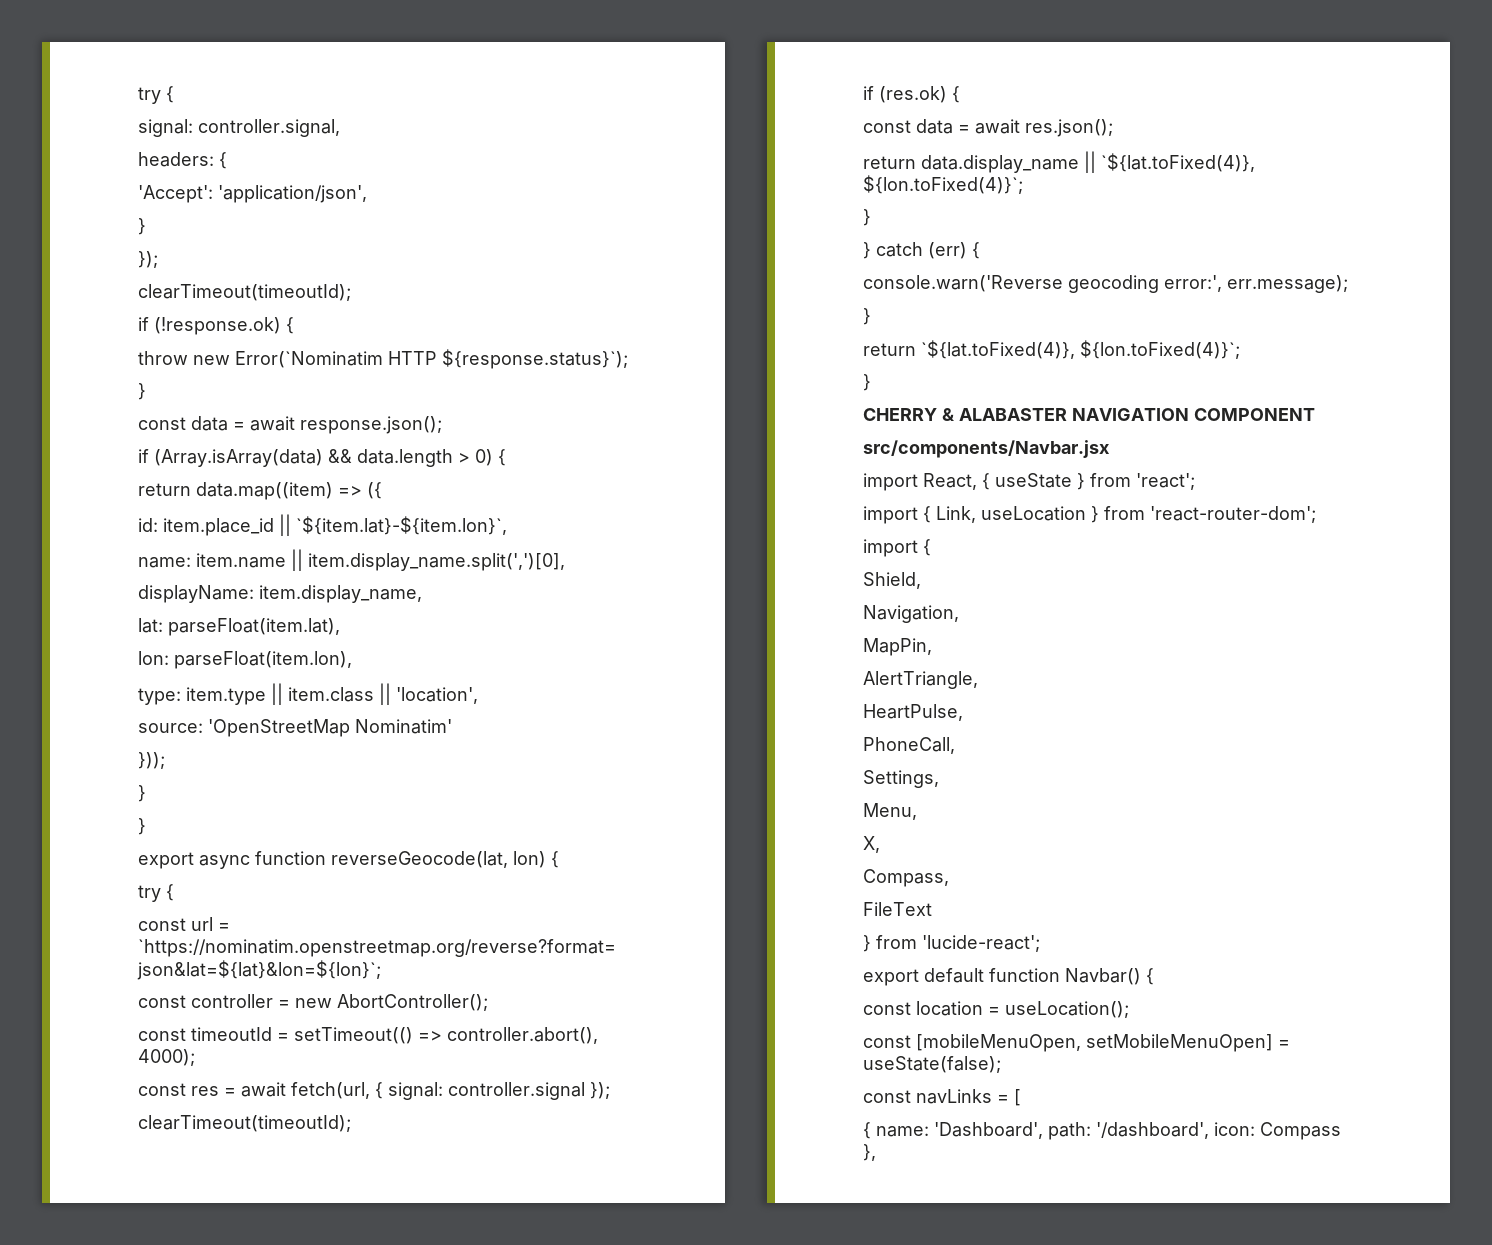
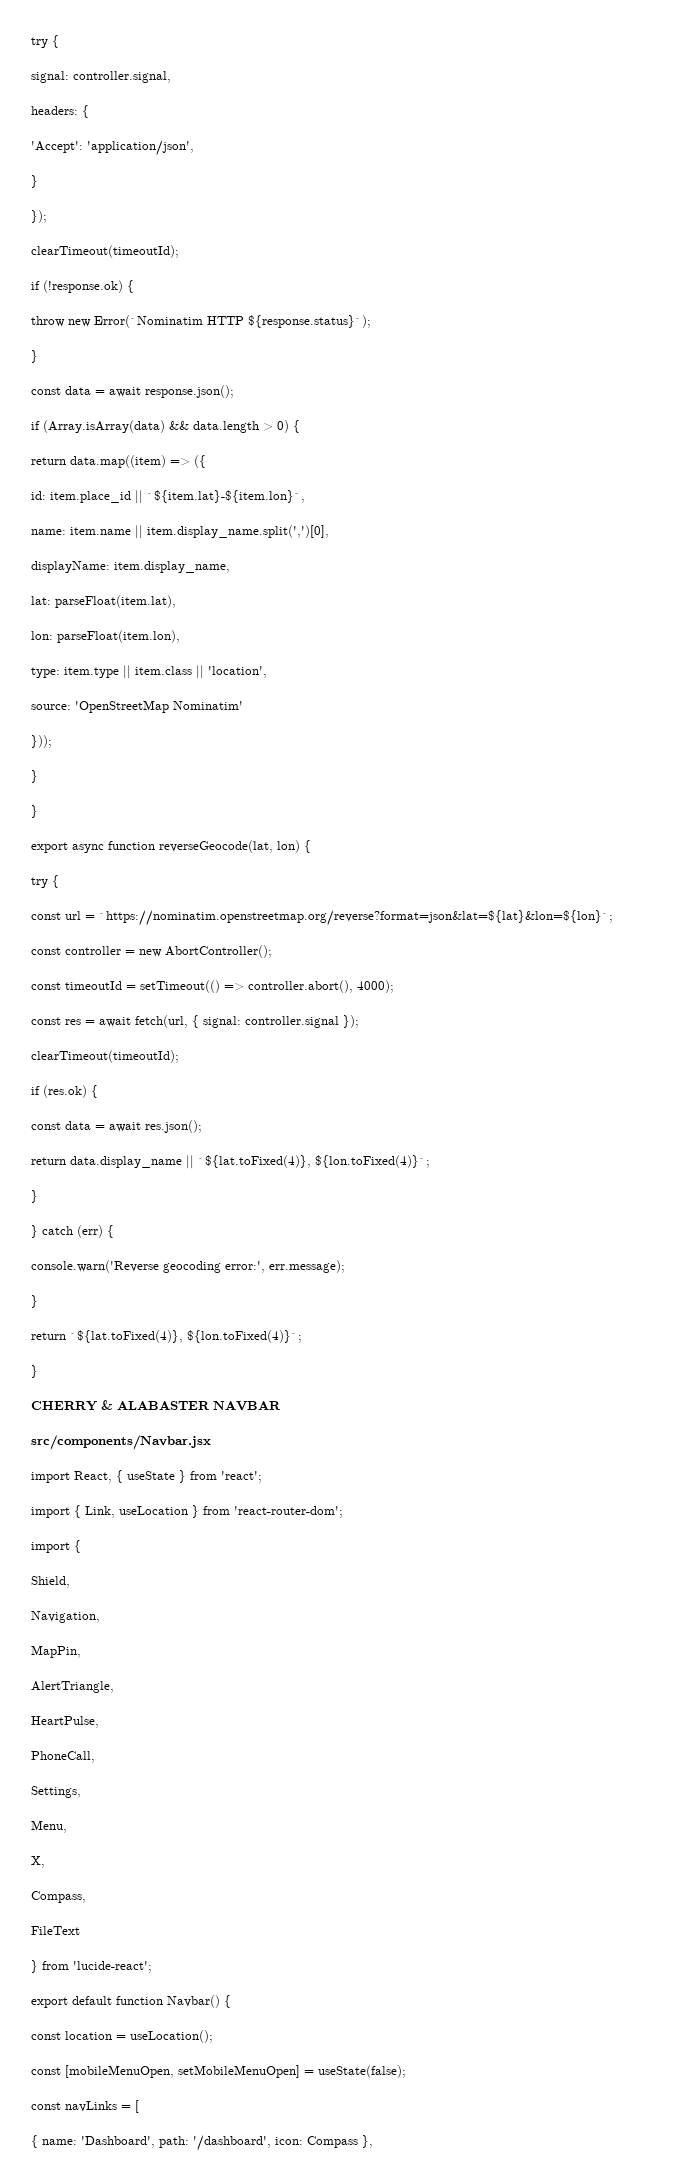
- CHERRY & ALABASTER NAVIGATION COMPONENT
+ CHERRY & ALABASTER NAVBAR

